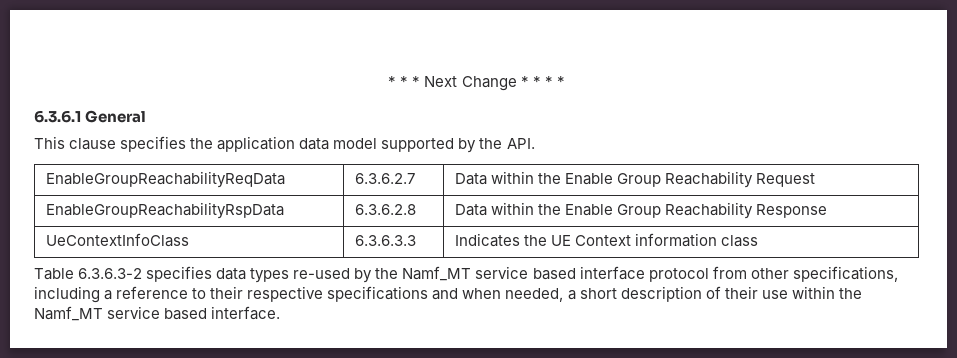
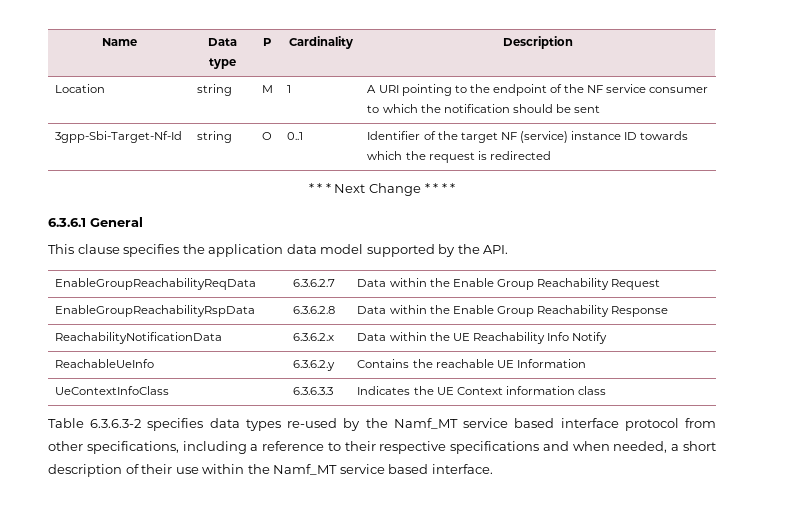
+ Name | Data type | P | Cardinality | Description
+ Location | string | M | 1 | A URI pointing to the endpoint of the NF service consumer to which the notification should be sent
+ 3gpp-Sbi-Target-Nf-Id | string | O | 0..1 | Identifier of the target NF (service) instance ID towards which the request is redirected
+ ReachabilityNotificationData | 6.3.6.2.x | Data within the UE Reachability Info Notify
+ ReachableUeInfo | 6.3.6.2.y | Contains the reachable UE Information

